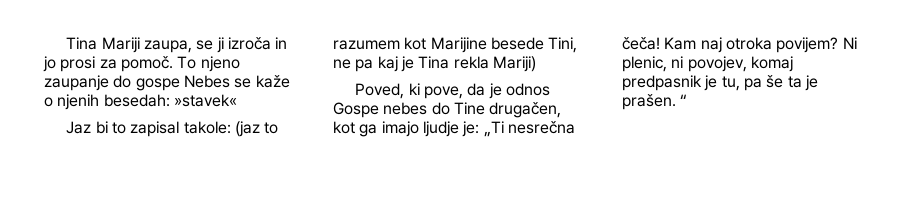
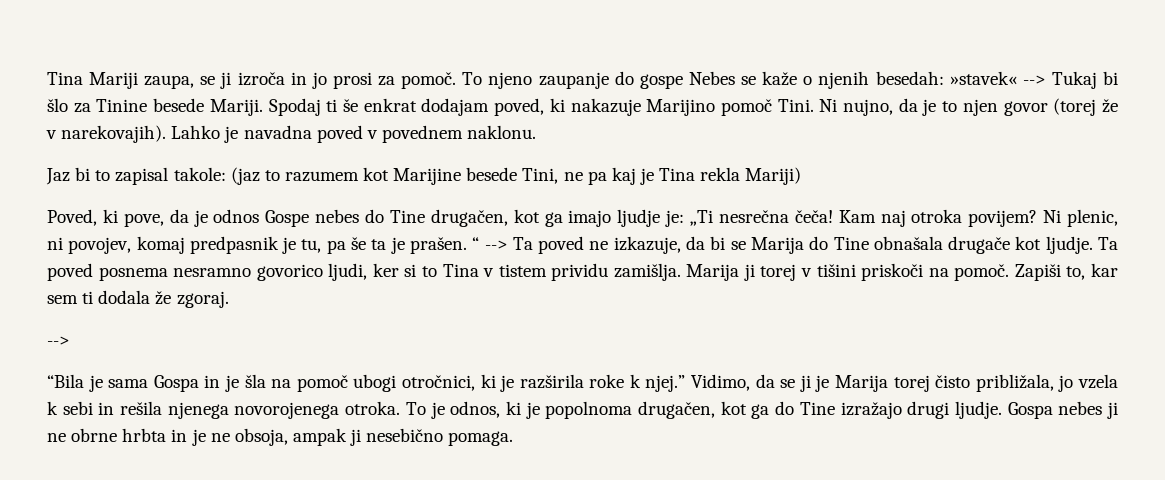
- To njeno zaupanje do gospe Nebes se kaže o njenih besedah: »stavek«
+ To njeno zaupanje do gospe Nebes se kaže o njenih besedah: »stavek« --> Tukaj bi šlo za Tinine besede Mariji. Spodaj ti še enkrat dodajam poved, ki nakazuje Marijino pomoč Tini. Ni nujno, da je to njen govor (torej že v narekovajih). Lahko je navadna poved v povednem naklonu.
- “
+ “ --> Ta poved ne izkazuje, da bi se Marija do Tine obnašala drugače kot ljudje. Ta poved posnema nesramno govorico ljudi, ker si to Tina v tistem prividu zamišlja. Marija ji torej v tišini priskoči na pomoč. Zapiši to, kar sem ti dodala že zgoraj.
+ -->
+ “Bila je sama Gospa in je šla na pomoč ubogi otročnici, ki je razširila roke k njej.” Vidimo, da se ji je Marija torej čisto približala, jo vzela k sebi in rešila njenega novorojenega otroka. To je odnos, ki je popolnoma drugačen, kot ga do Tine izražajo drugi ljudje. Gospa nebes ji ne obrne hrbta in je ne obsoja, ampak ji nesebično pomaga.

